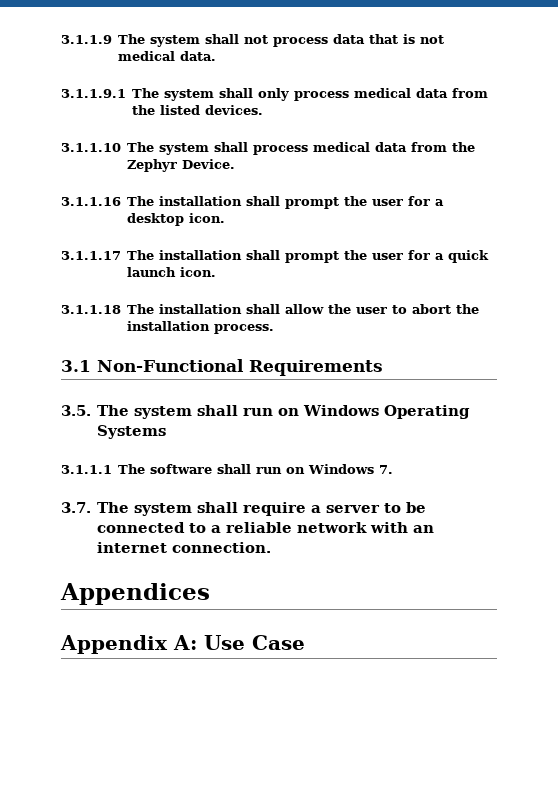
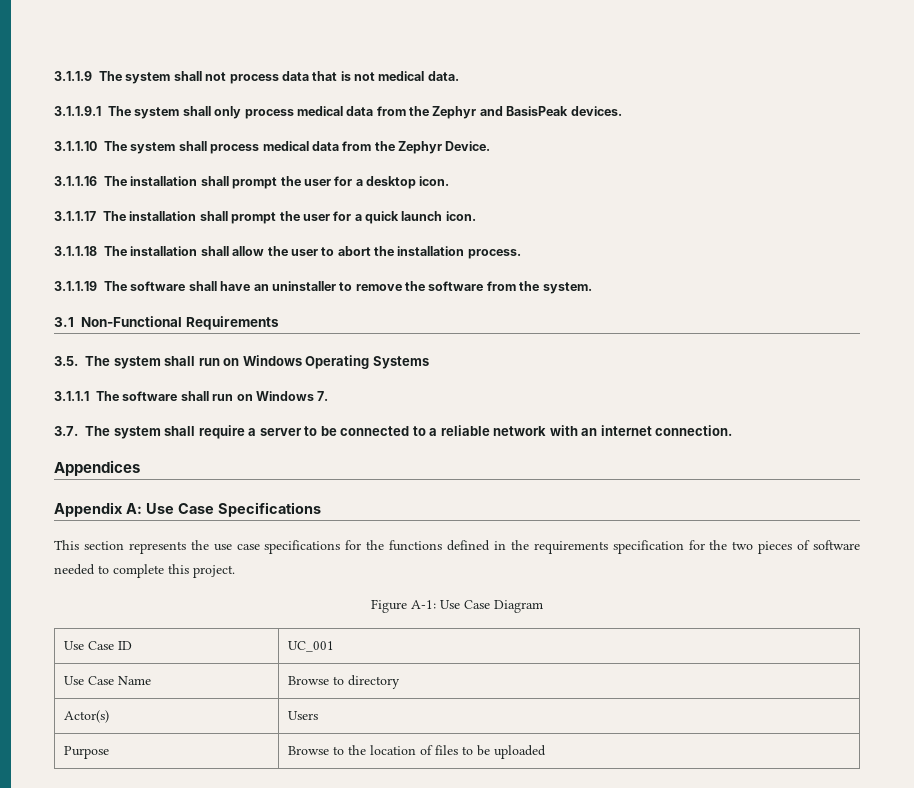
- 3.1.1.9.1 The system shall only process medical data from the listed devices.
+ 3.1.1.9.1 The system shall only process medical data from the Zephyr and BasisPeak devices.
+ 3.1.1.19 The software shall have an uninstaller to remove the software from the system.
- Appendix A: Use Case
+ Appendix A: Use Case Specifications
+ This section represents the use case specifications for the functions defined in the requirements specification for the two pieces of software needed to complete this project.
+ Figure A-1: Use Case Diagram
+ Use Case ID | UC_001
+ Use Case Name | Browse to directory
+ Actor(s) | Users
+ Purpose | Browse to the location of files to be uploaded

